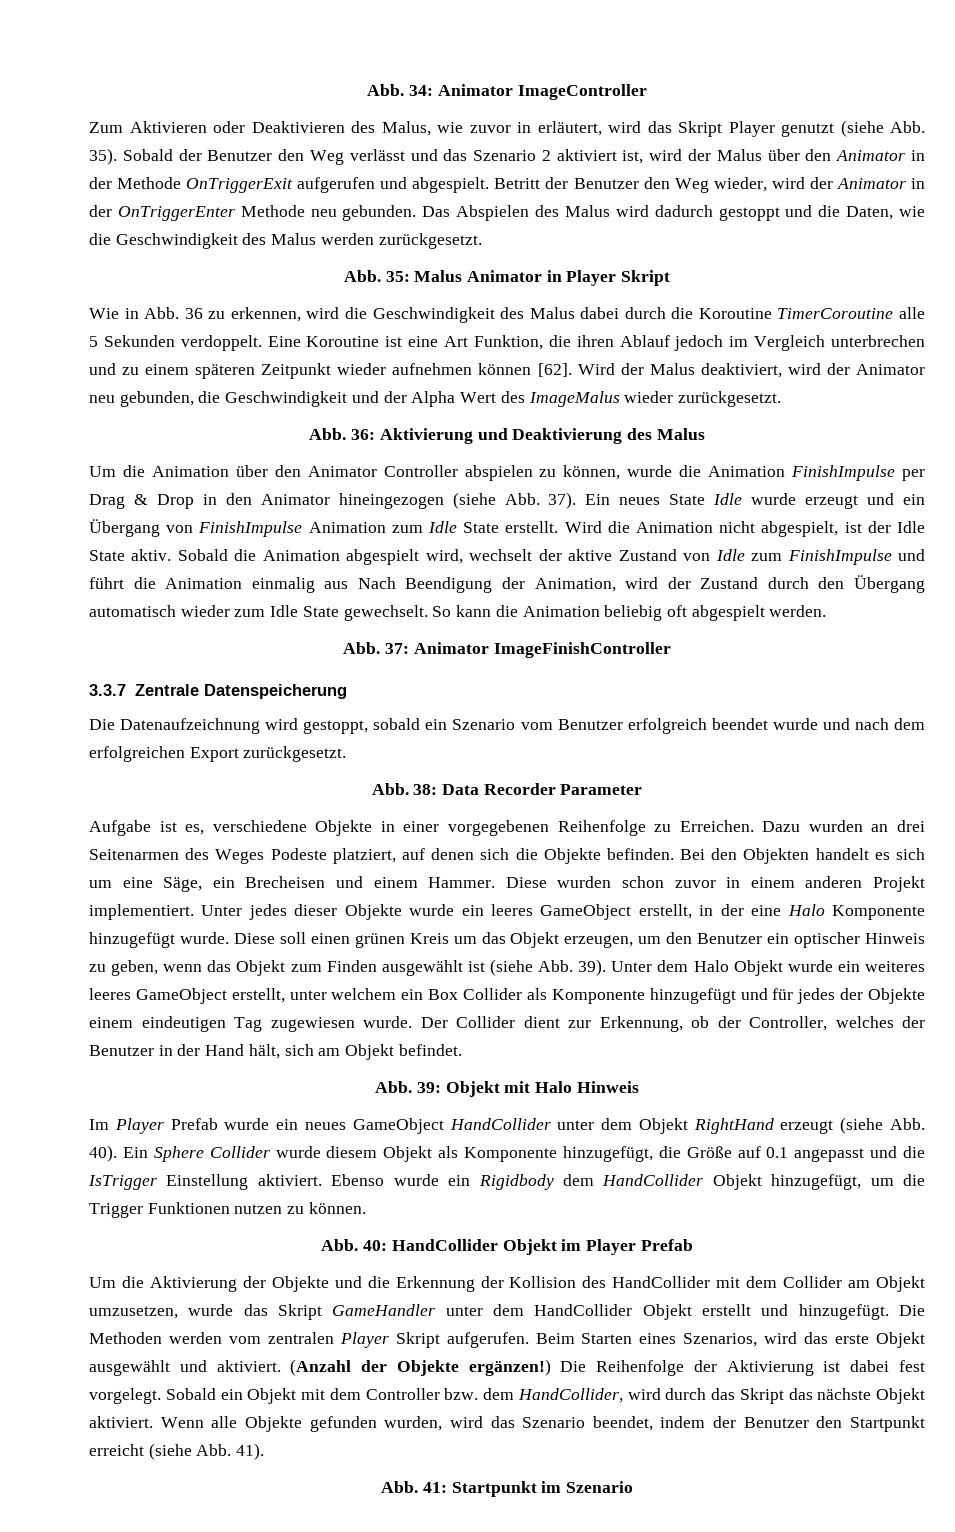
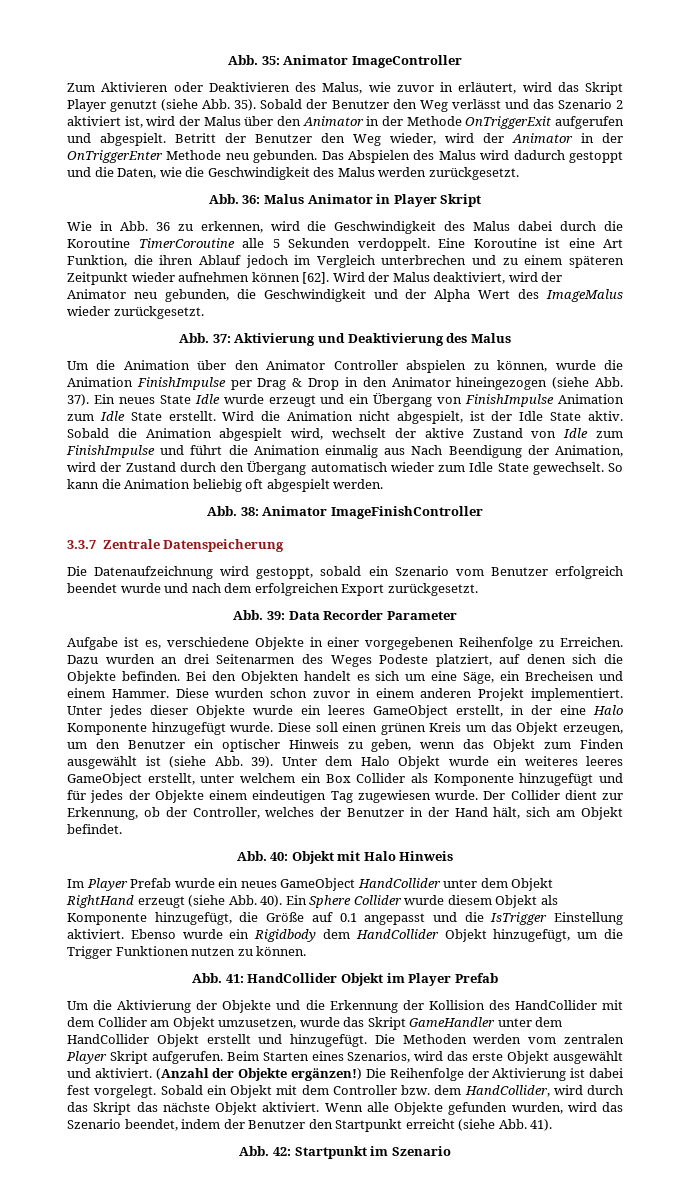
- Abb. 34: Animator ImageController
+ Abb. 35: Animator ImageController
- Abb. 35: Malus Animator in Player Skript
+ Abb. 36: Malus Animator in Player Skript
- Abb. 36: Aktivierung und Deaktivierung des Malus
+ Abb. 37: Aktivierung und Deaktivierung des Malus
- Abb. 37: Animator ImageFinishController
+ Abb. 38: Animator ImageFinishController
- Abb. 38: Data Recorder Parameter
+ Abb. 39: Data Recorder Parameter
- Abb. 39: Objekt mit Halo Hinweis
+ Abb. 40: Objekt mit Halo Hinweis
- Abb. 40: HandCollider Objekt im Player Prefab
+ Abb. 41: HandCollider Objekt im Player Prefab
- Abb. 41: Startpunkt im Szenario
+ Abb. 42: Startpunkt im Szenario

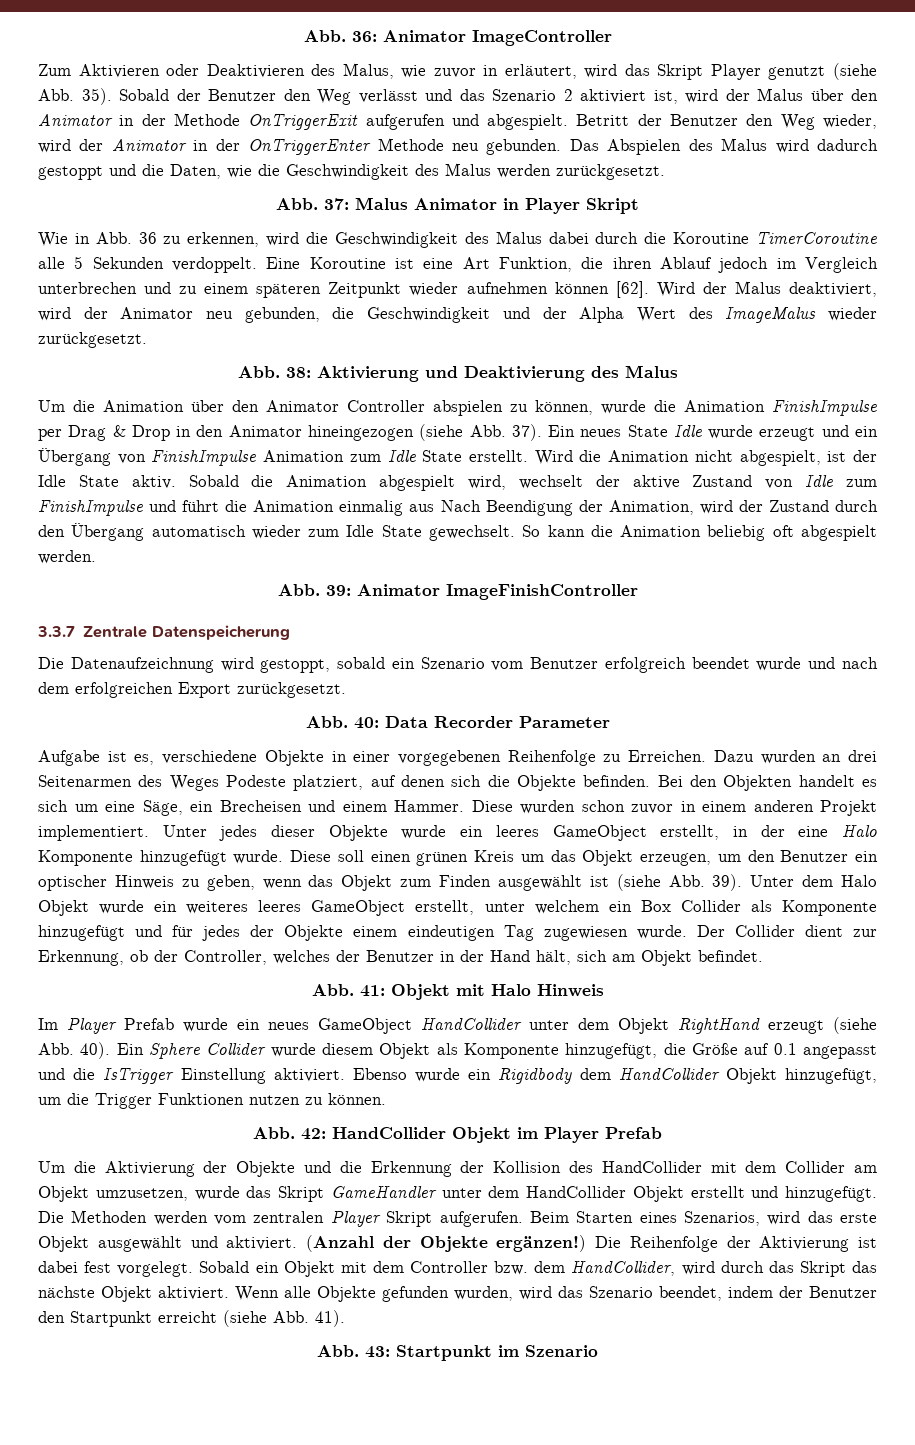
- Abb. 35: Animator ImageController
+ Abb. 36: Animator ImageController
- Abb. 36: Malus Animator in Player Skript
+ Abb. 37: Malus Animator in Player Skript
- Abb. 37: Aktivierung und Deaktivierung des Malus
+ Abb. 38: Aktivierung und Deaktivierung des Malus
- Abb. 38: Animator ImageFinishController
+ Abb. 39: Animator ImageFinishController
- Abb. 39: Data Recorder Parameter
+ Abb. 40: Data Recorder Parameter
- Abb. 40: Objekt mit Halo Hinweis
+ Abb. 41: Objekt mit Halo Hinweis
- Abb. 41: HandCollider Objekt im Player Prefab
+ Abb. 42: HandCollider Objekt im Player Prefab
- Abb. 42: Startpunkt im Szenario
+ Abb. 43: Startpunkt im Szenario

